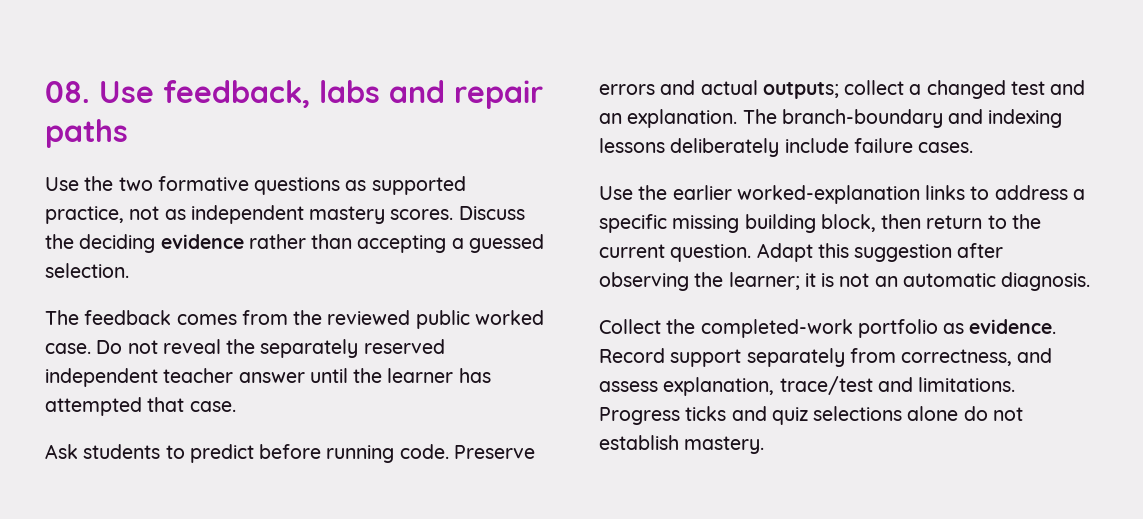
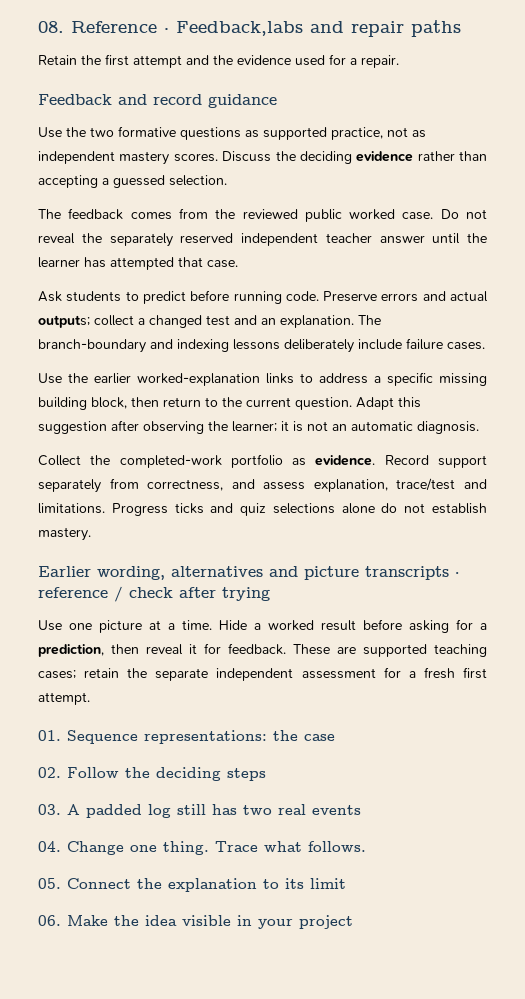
- 08. Use feedback, labs and repair paths
+ 08. Reference · Feedback,labs and repair paths
+ Retain the first attempt and the evidence used for a repair.
+ Feedback and record guidance
+ Earlier wording, alternatives and picture transcripts · reference / check after trying
+ Use one picture at a time. Hide a worked result before asking for a prediction, then reveal it for feedback. These are supported teaching cases; retain the separate independent assessment for a fresh first attempt.
+ 01. Sequence representations: the case
+ 02. Follow the deciding steps
+ 03. A padded log still has two real events
+ 04. Change one thing. Trace what follows.
+ 05. Connect the explanation to its limit
+ 06. Make the idea visible in your project

